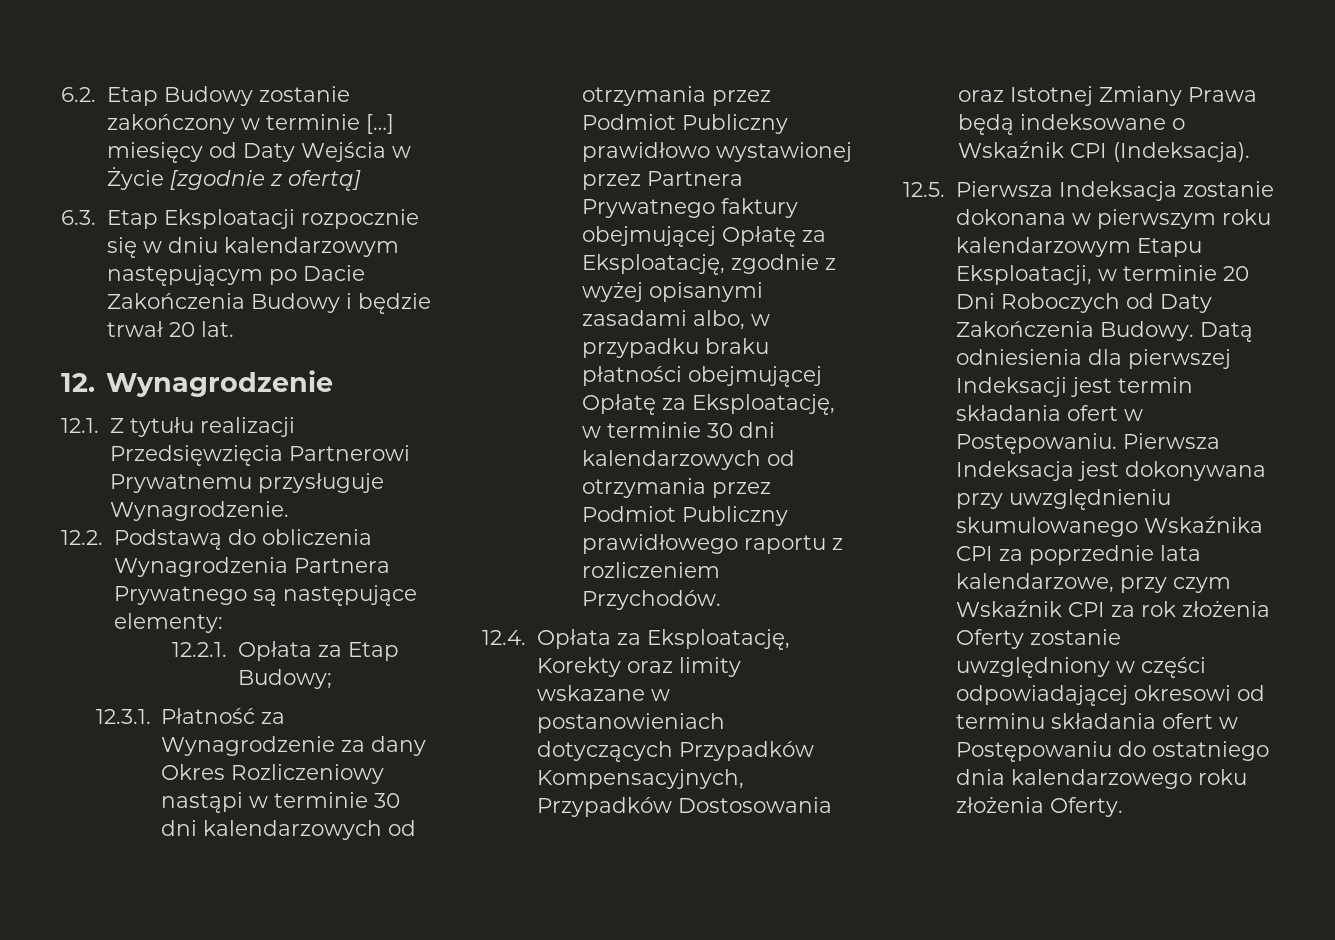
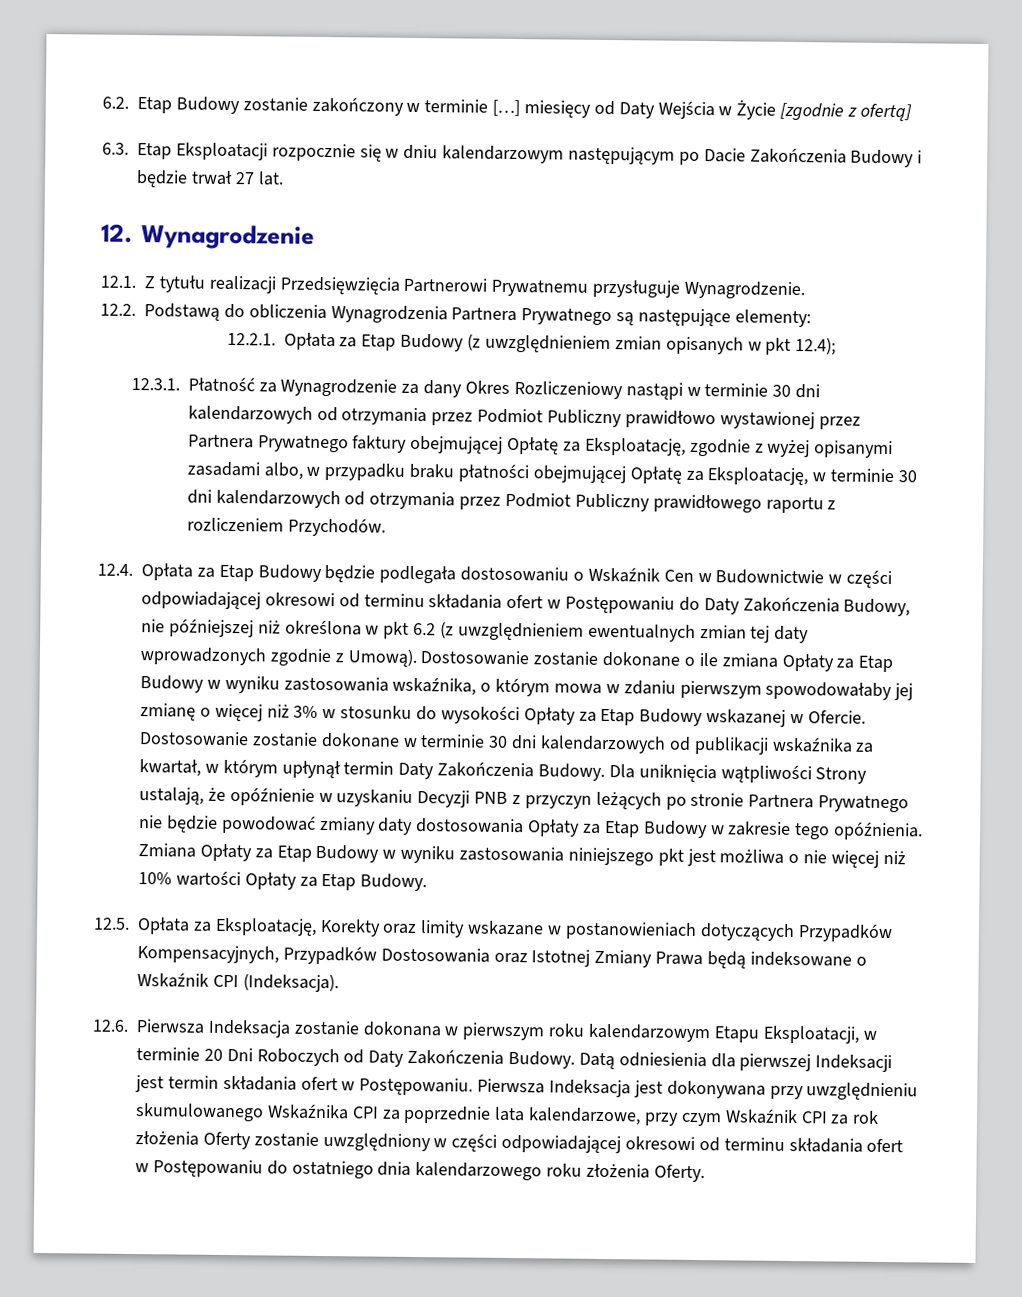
- 6.3. Etap Eksploatacji rozpocznie się w dniu kalendarzowym następującym po Dacie Zakończenia Budowy i będzie trwał 20 lat.
+ 6.3. Etap Eksploatacji rozpocznie się w dniu kalendarzowym następującym po Dacie Zakończenia Budowy i będzie trwał 27 lat.
- 12.2.1. Opłata za Etap Budowy;
+ 12.2.1. Opłata za Etap Budowy (z uwzględnieniem zmian opisanych w pkt 12.4);
- 12.4. Opłata za Eksploatację, Korekty oraz limity wskazane w postanowieniach dotyczących Przypadków Kompensacyjnych, Przypadków Dostosowania oraz Istotnej Zmiany Prawa będą indeksowane o Wskaźnik CPI (Indeksacja).
+ 12.4. Opłata za Etap Budowy będzie podlegała dostosowaniu o Wskaźnik Cen w Budownictwie w części odpowiadającej okresowi od terminu składania ofert w Postępowaniu do Daty Zakończenia Budowy, nie późniejszej niż określona w pkt 6.2 (z uwzględnieniem ewentualnych zmian tej daty wprowadzonych zgodnie z Umową). Dostosowanie zostanie dokonane o ile zmiana Opłaty za Etap Budowy w wyniku zastosowania wskaźnika, o którym mowa w zdaniu pierwszym spowodowałaby jej zmianę o więcej niż 3% w stosunku do wysokości Opłaty za Etap Budowy wskazanej w Ofercie. Dostosowanie zostanie dokonane w terminie 30 dni kalendarzowych od publikacji wskaźnika za kwartał, w którym upłynął termin Daty Zakończenia Budowy. Dla uniknięcia wątpliwości Strony ustalają, że opóźnienie w uzyskaniu Decyzji PNB z przyczyn leżących po stronie Partnera Prywatnego nie będzie powodować zmiany daty dostosowania Opłaty za Etap Budowy w zakresie tego opóźnienia. Zmiana Opłaty za Etap Budowy w wyniku zastosowania niniejszego pkt jest możliwa o nie więcej niż 10% wartości Opłaty za Etap Budowy.
+ 12.5. Opłata za Eksploatację, Korekty oraz limity wskazane w postanowieniach dotyczących Przypadków Kompensacyjnych, Przypadków Dostosowania oraz Istotnej Zmiany Prawa będą indeksowane o Wskaźnik CPI (Indeksacja).
- 12.5. Pierwsza Indeksacja zostanie dokonana w pierwszym roku kalendarzowym Etapu Eksploatacji, w terminie 20 Dni Roboczych od Daty Zakończenia Budowy.
+ 12.6. Pierwsza Indeksacja zostanie dokonana w pierwszym roku kalendarzowym Etapu Eksploatacji, w terminie 20 Dni Roboczych od Daty Zakończenia Budowy.

